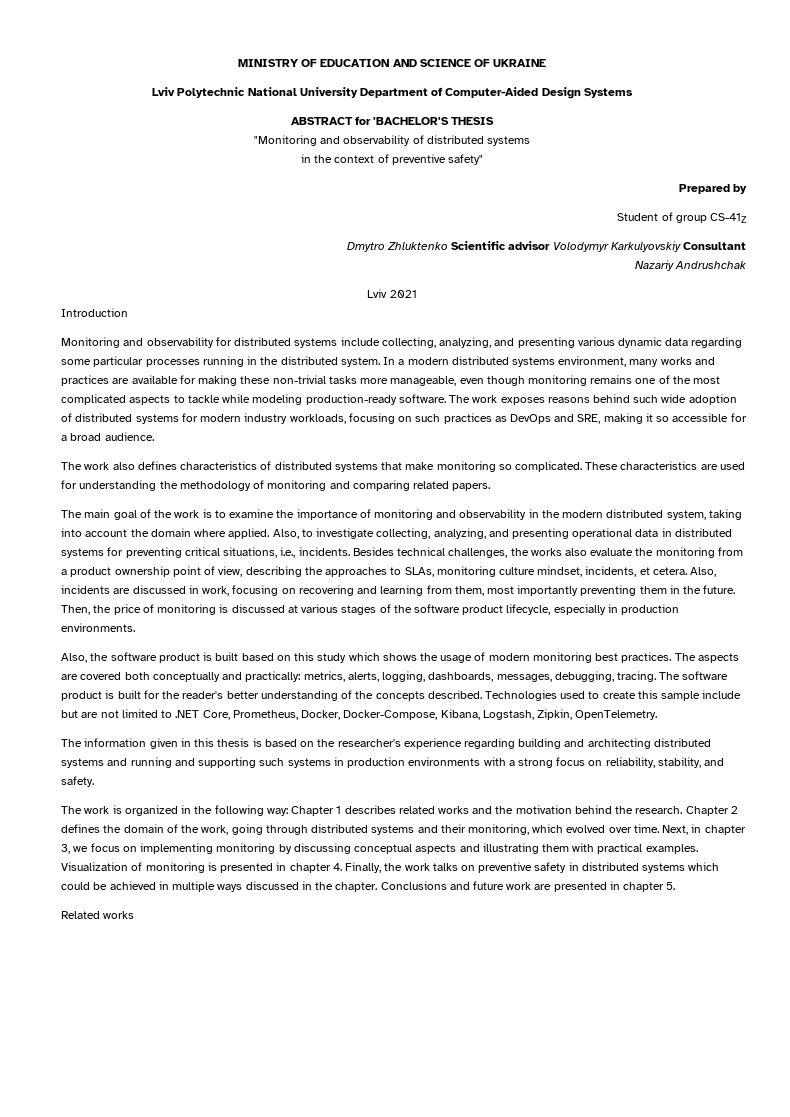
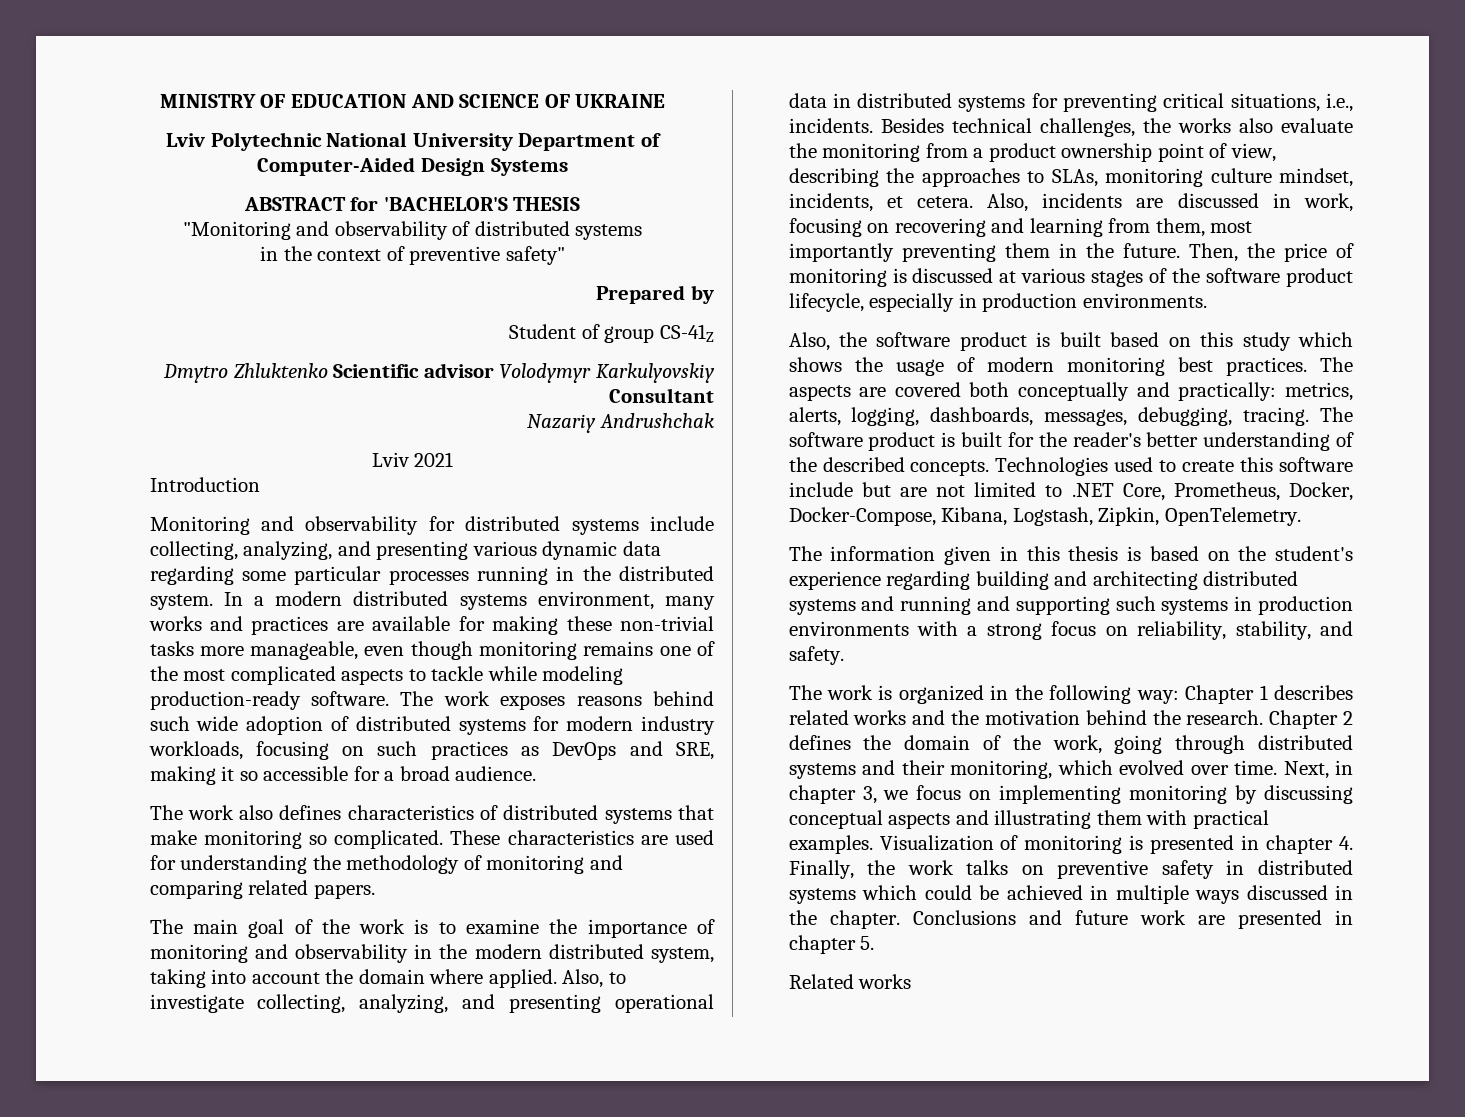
- The software product is built for the reader's better understanding of the concepts described.
+ The software product is built for the reader's better understanding of the described concepts.
- Technologies used to create this sample include but are not limited to .NET Core, Prometheus, Docker, Docker-Compose, Kibana, Logstash, Zipkin, OpenTelemetry.
+ Technologies used to create this software include but are not limited to .NET Core, Prometheus, Docker, Docker-Compose, Kibana, Logstash, Zipkin, OpenTelemetry.
- The information given in this thesis is based on the researcher's experience regarding building and architecting distributed systems and running and supporting such systems in production environments with a strong focus on reliability, stability, and safety.
+ The information given in this thesis is based on the student's experience regarding building and architecting distributed systems and running and supporting such systems in production environments with a strong focus on reliability, stability, and safety.

